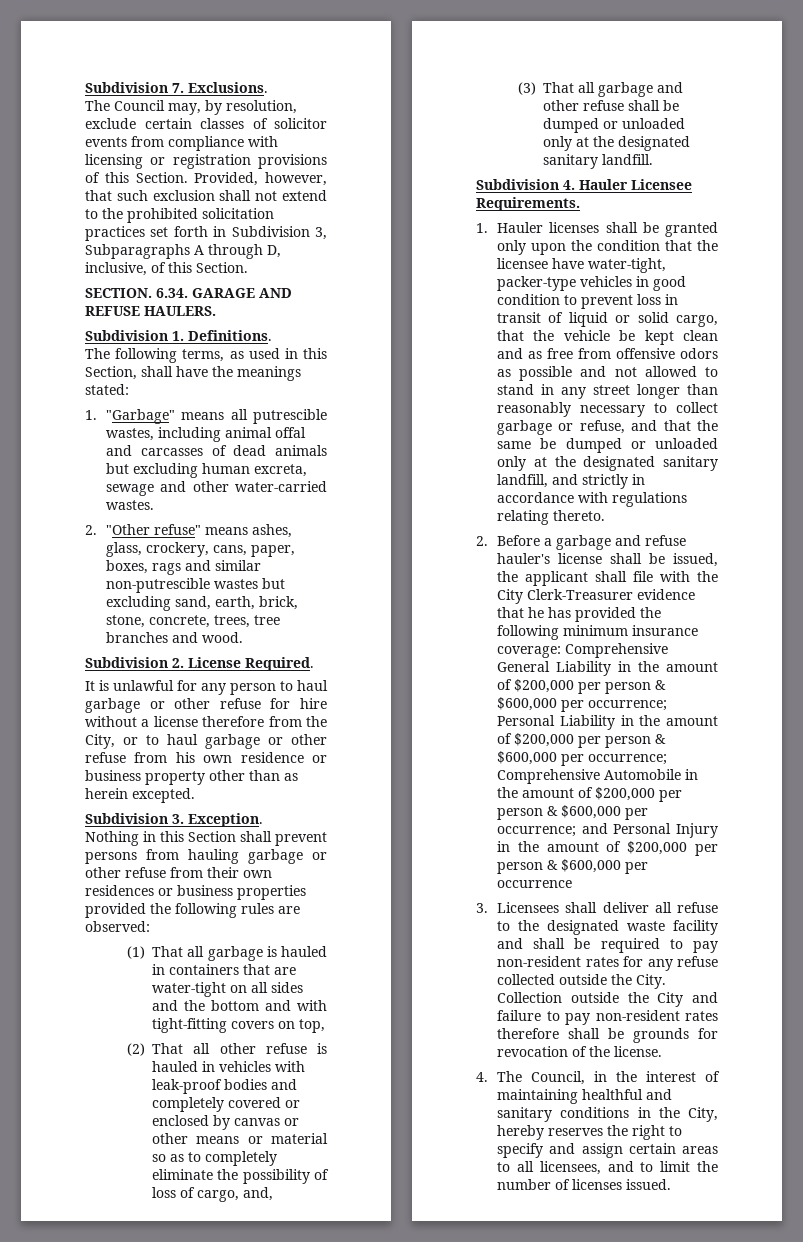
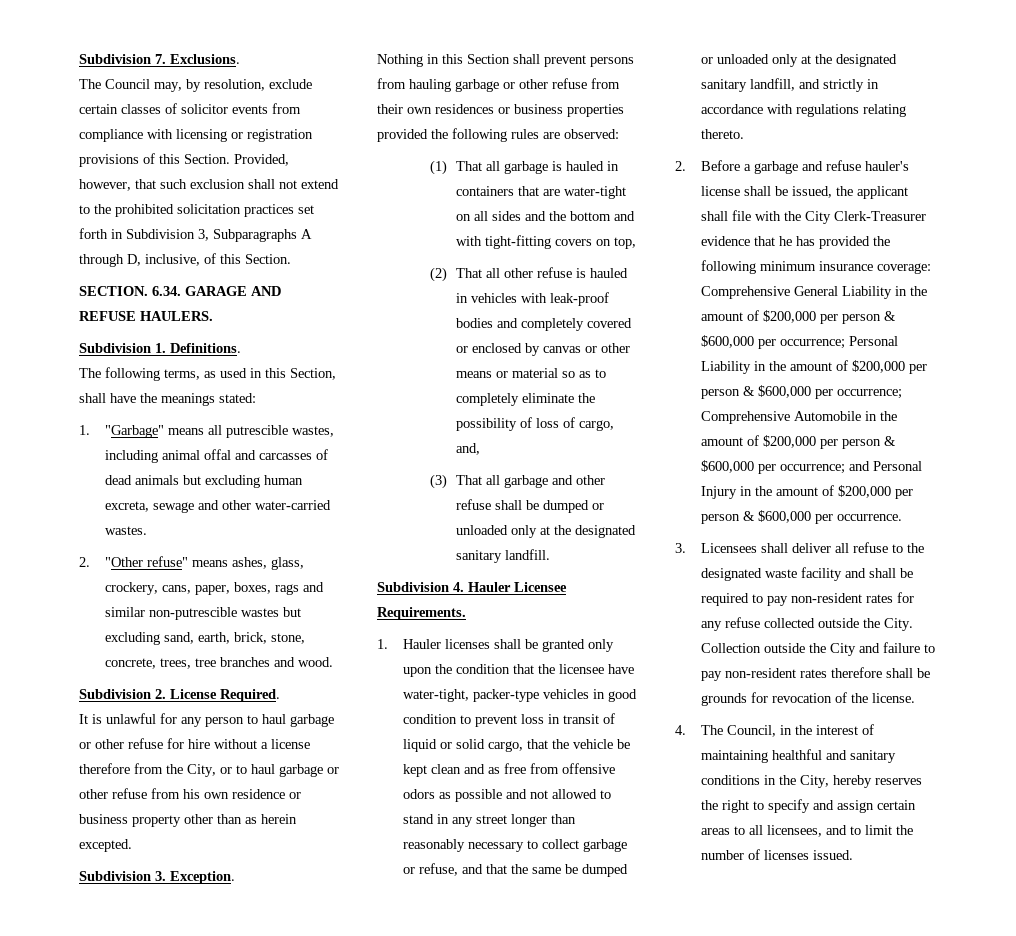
- and Personal Injury in the amount of $200,000 per person & $600,000 per occurrence
+ and Personal Injury in the amount of $200,000 per person & $600,000 per occurrence.

